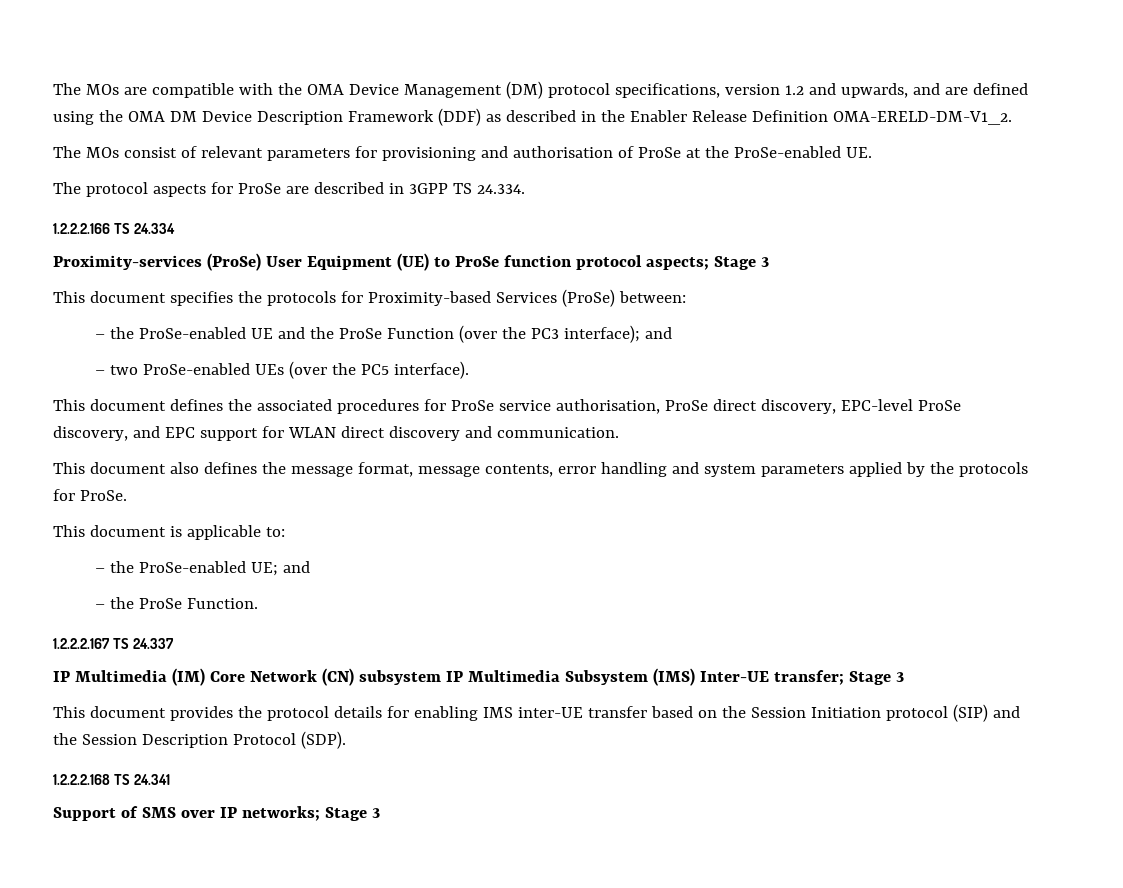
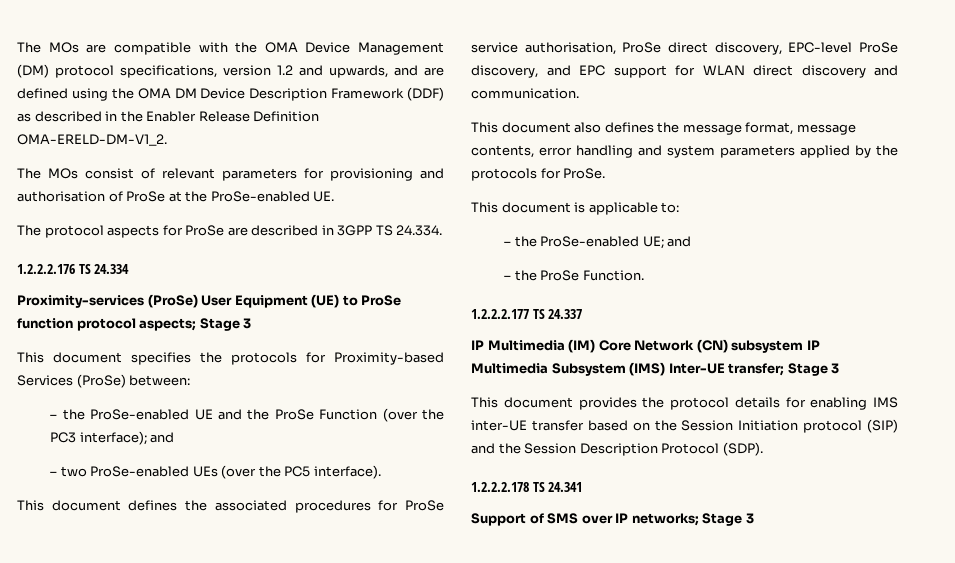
- 1.2.2.2.166 TS 24.334
+ 1.2.2.2.176 TS 24.334
- 1.2.2.2.167 TS 24.337
+ 1.2.2.2.177 TS 24.337
- 1.2.2.2.168 TS 24.341
+ 1.2.2.2.178 TS 24.341

